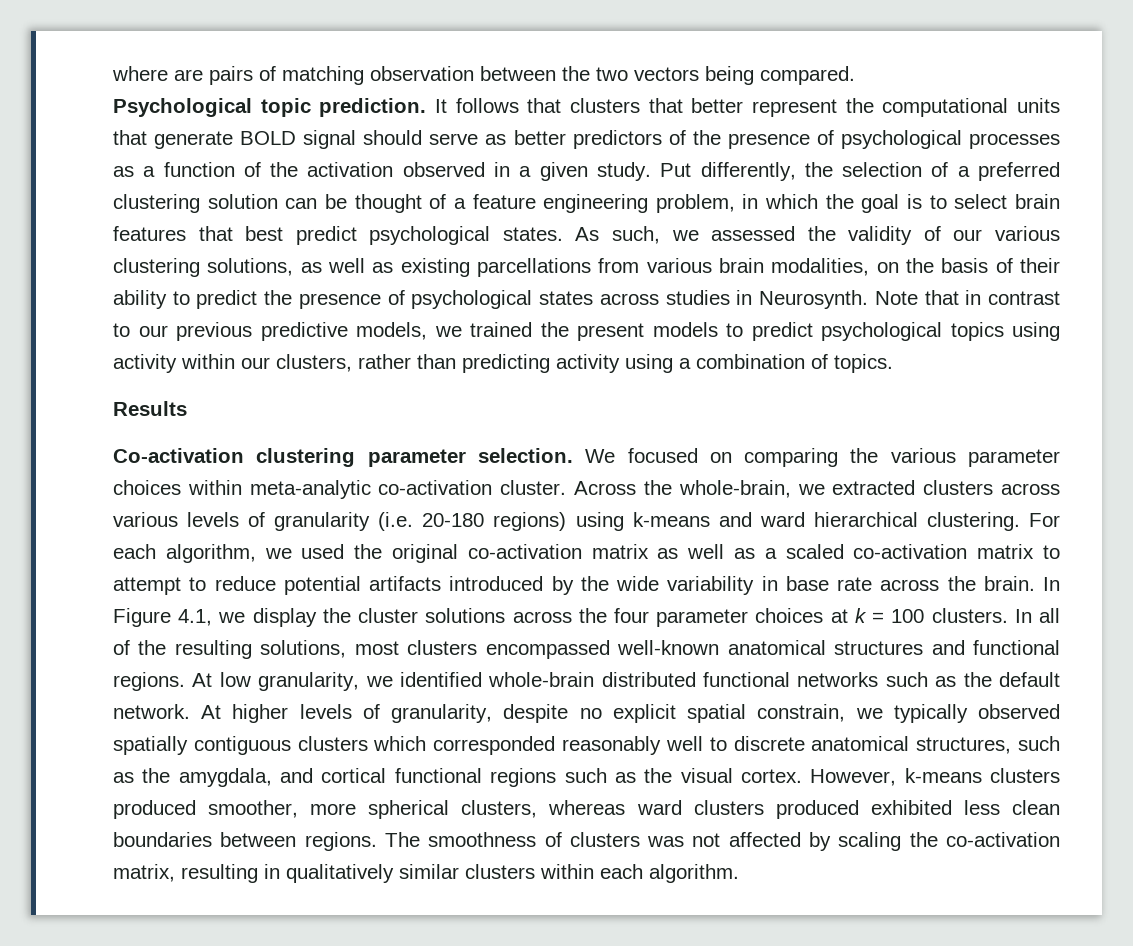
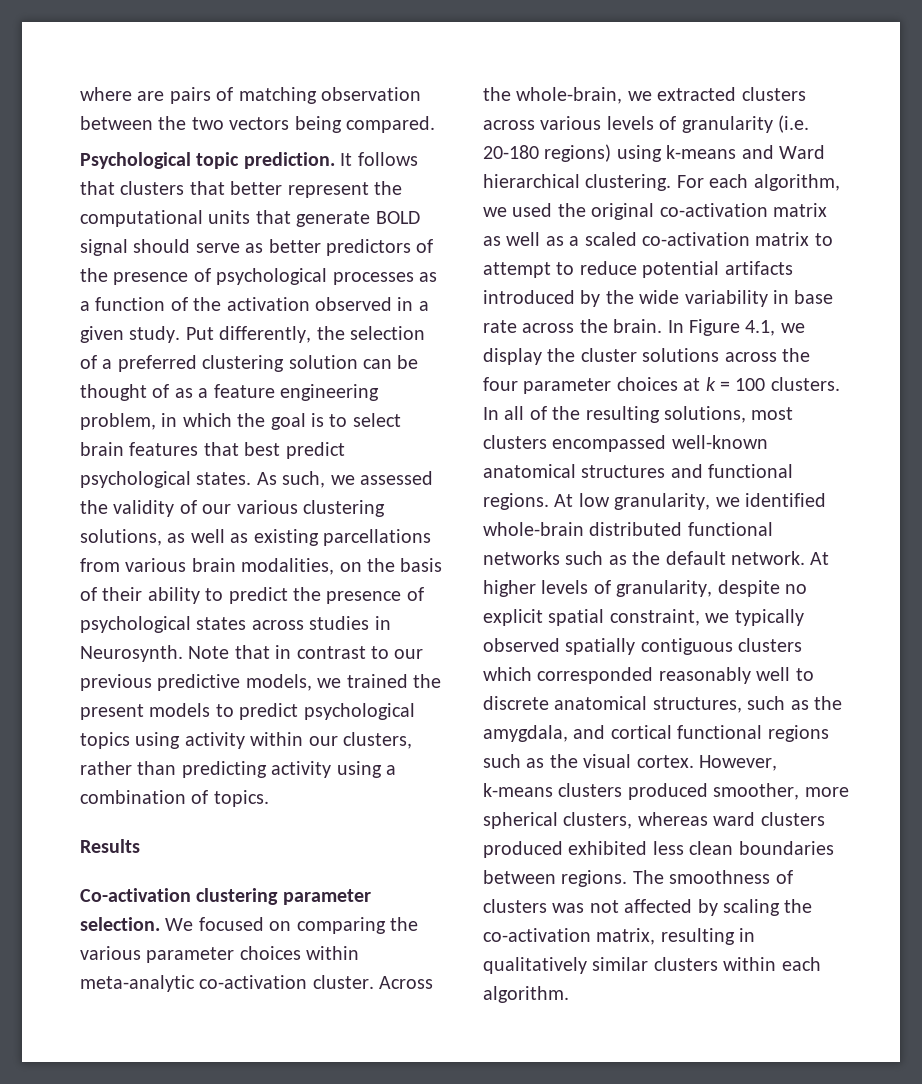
- Put differently, the selection of a preferred clustering solution can be thought of a feature engineering problem, in which the goal is to select brain features that best predict psychological states.
+ Put differently, the selection of a preferred clustering solution can be thought of as a feature engineering problem, in which the goal is to select brain features that best predict psychological states.
- Across the whole-brain, we extracted clusters across various levels of granularity (i.e. 20-180 regions) using k-means and ward hierarchical clustering.
+ Across the whole-brain, we extracted clusters across various levels of granularity (i.e. 20-180 regions) using k-means and Ward hierarchical clustering.
- At higher levels of granularity, despite no explicit spatial constrain, we typically observed spatially contiguous clusters which corresponded reasonably well to discrete anatomical structures, such as the amygdala, and cortical functional regions such as the visual cortex.
+ At higher levels of granularity, despite no explicit spatial constraint, we typically observed spatially contiguous clusters which corresponded reasonably well to discrete anatomical structures, such as the amygdala, and cortical functional regions such as the visual cortex.

